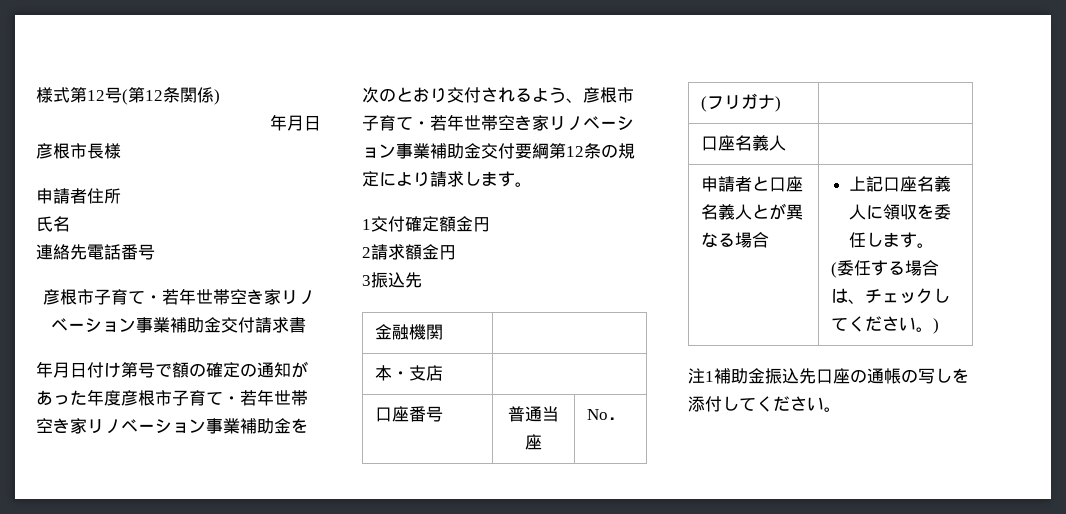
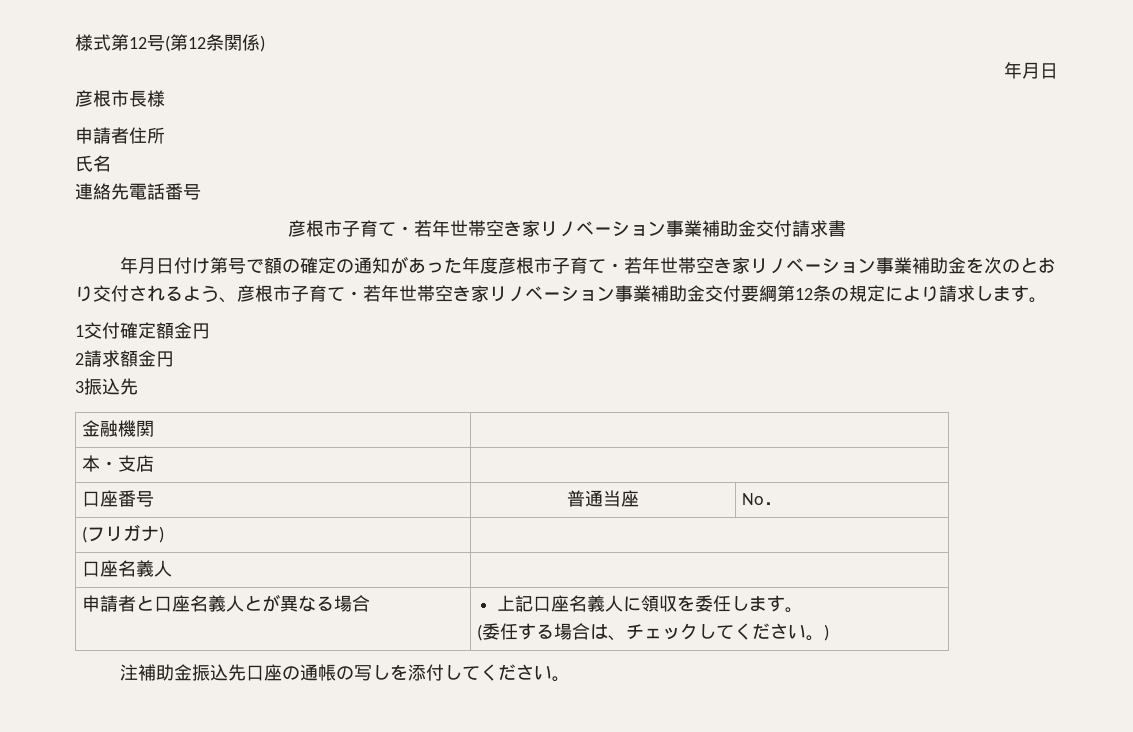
- 注1補助金振込先口座の通帳の写しを添付してください。
+ 注補助金振込先口座の通帳の写しを添付してください。

